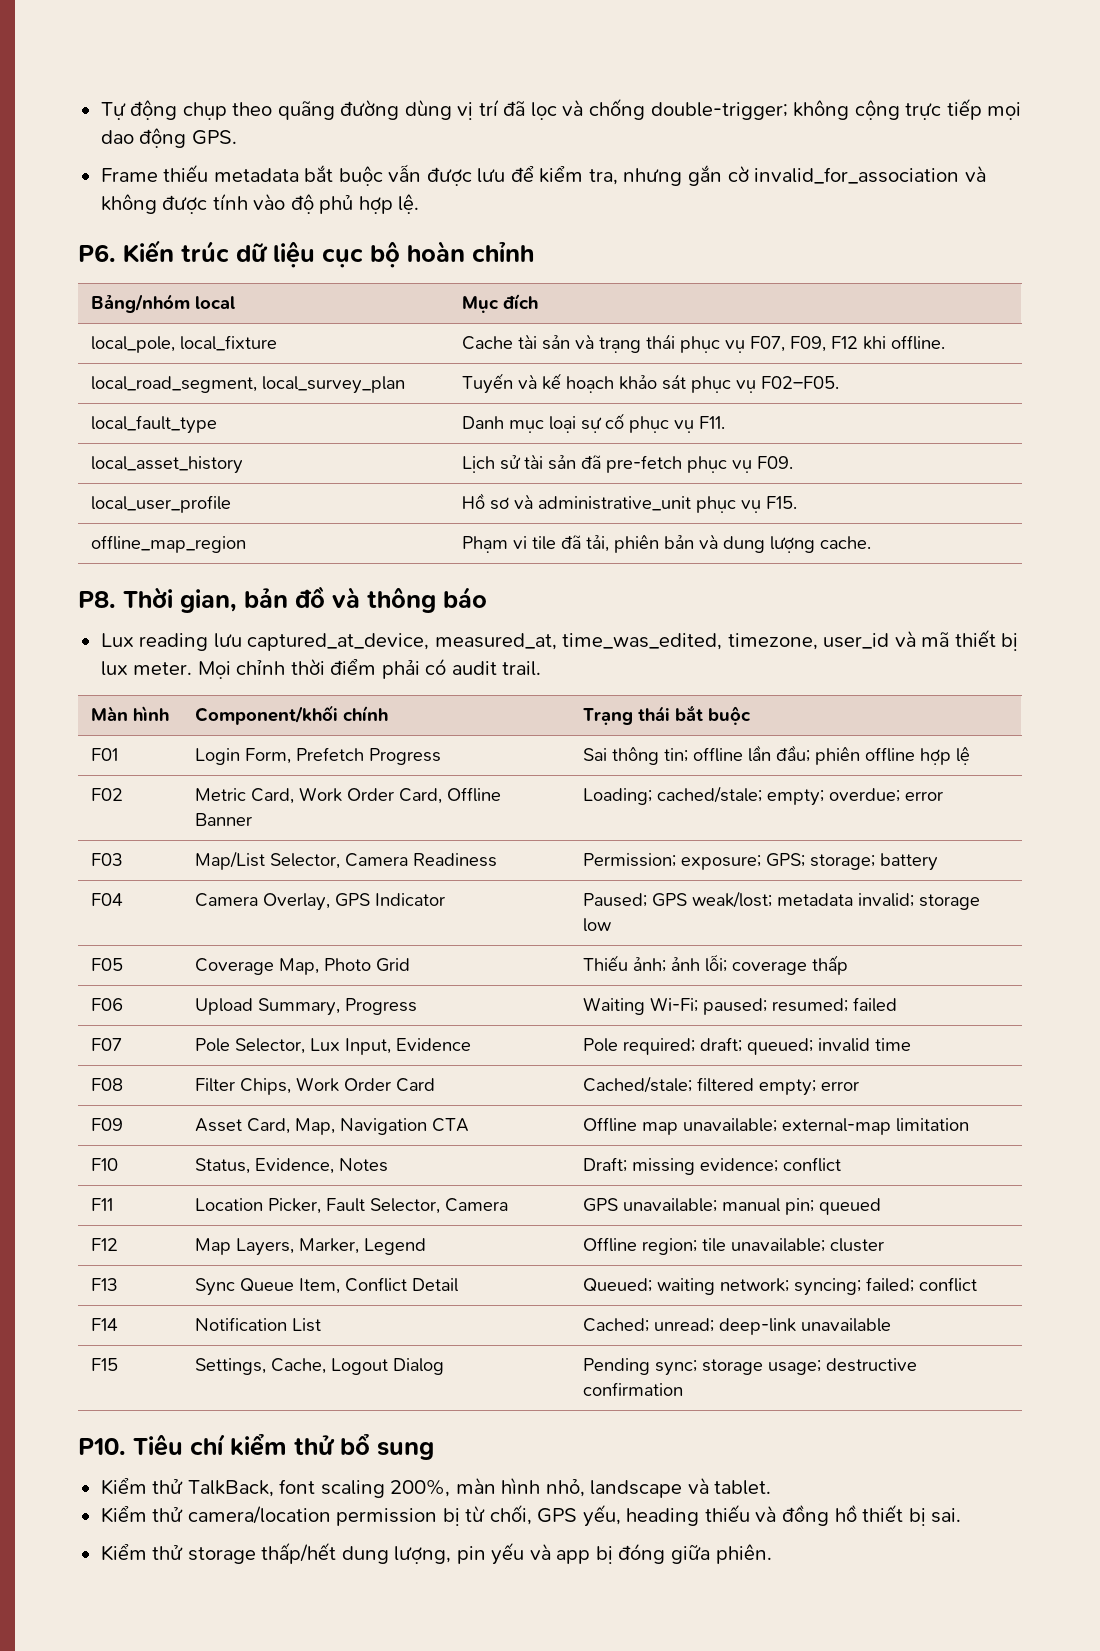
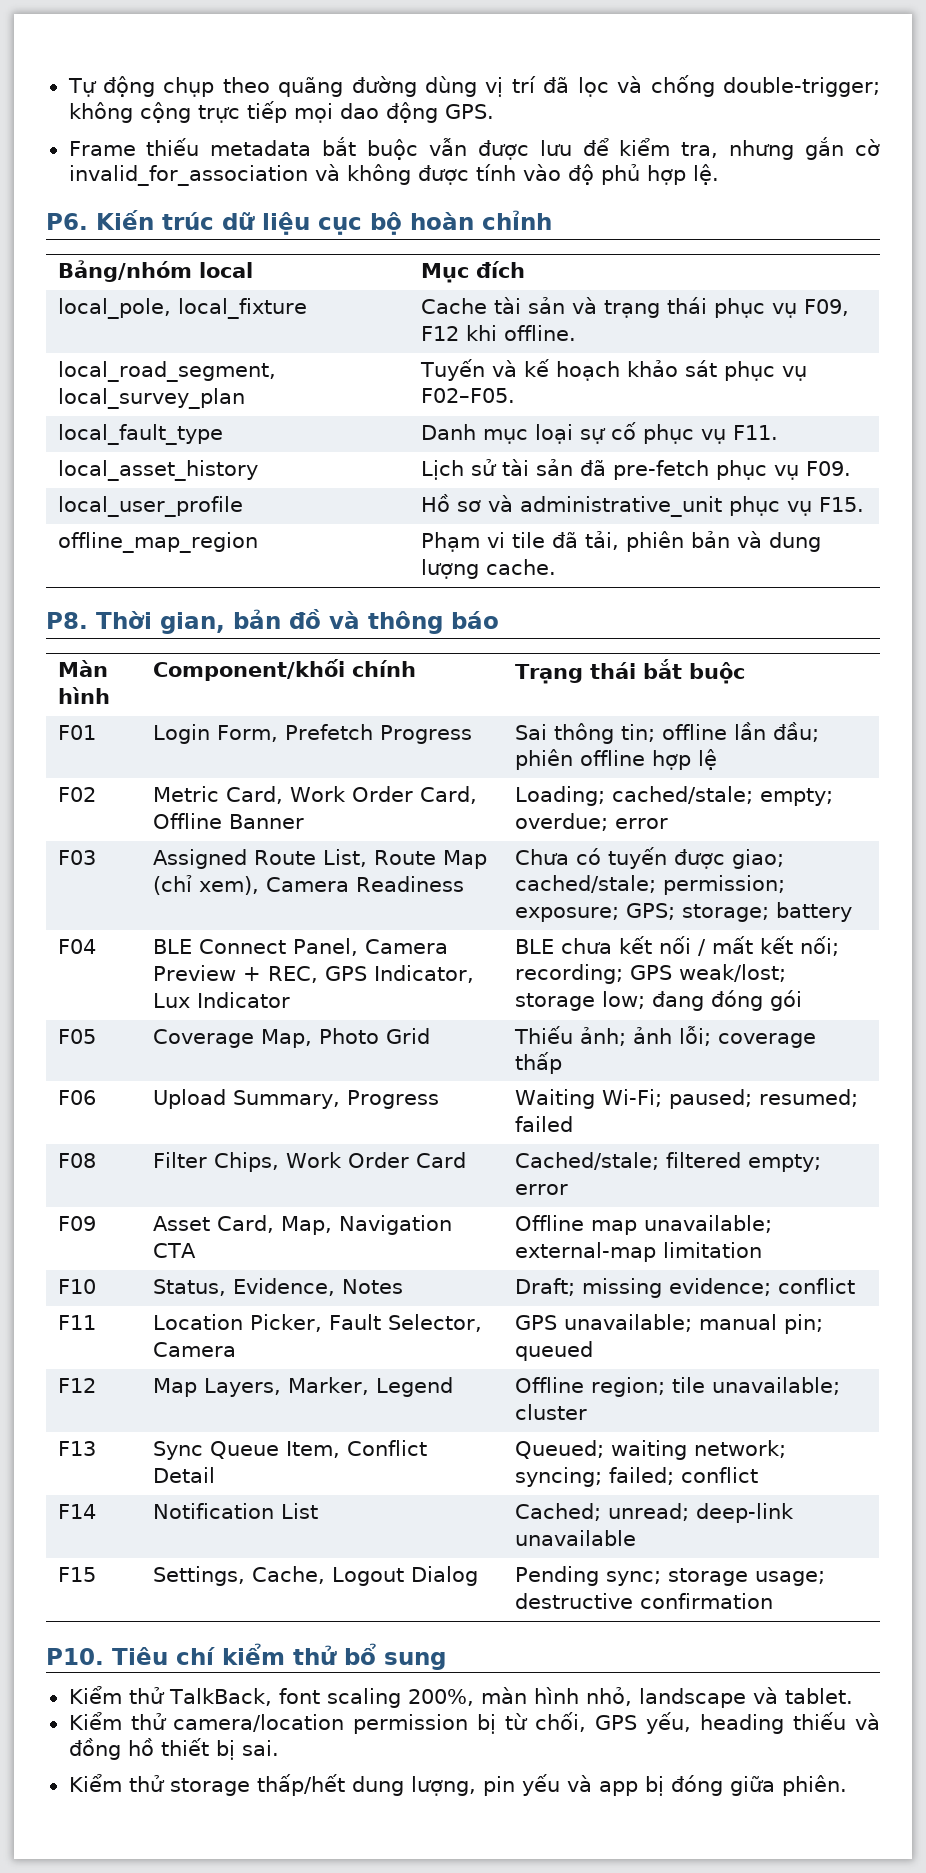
- local_pole, local_fixture | Cache tài sản và trạng thái phục vụ F07, F09, F12 khi offline.
+ local_pole, local_fixture | Cache tài sản và trạng thái phục vụ F09, F12 khi offline.
- Lux reading lưu captured_at_device, measured_at, time_was_edited, timezone, user_id và mã thiết bị lux meter. Mọi chỉnh thời điểm phải có audit trail.
- F03 | Map/List Selector, Camera Readiness | Permission; exposure; GPS; storage; battery
+ F03 | Assigned Route List, Route Map (chỉ xem), Camera Readiness | Chưa có tuyến được giao; cached/stale; permission; exposure; GPS; storage; battery
- F04 | Camera Overlay, GPS Indicator | Paused; GPS weak/lost; metadata invalid; storage low
+ F04 | BLE Connect Panel, Camera Preview + REC, GPS Indicator, Lux Indicator | BLE chưa kết nối / mất kết nối; recording; GPS weak/lost; storage low; đang đóng gói
- F07 | Pole Selector, Lux Input, Evidence | Pole required; draft; queued; invalid time

